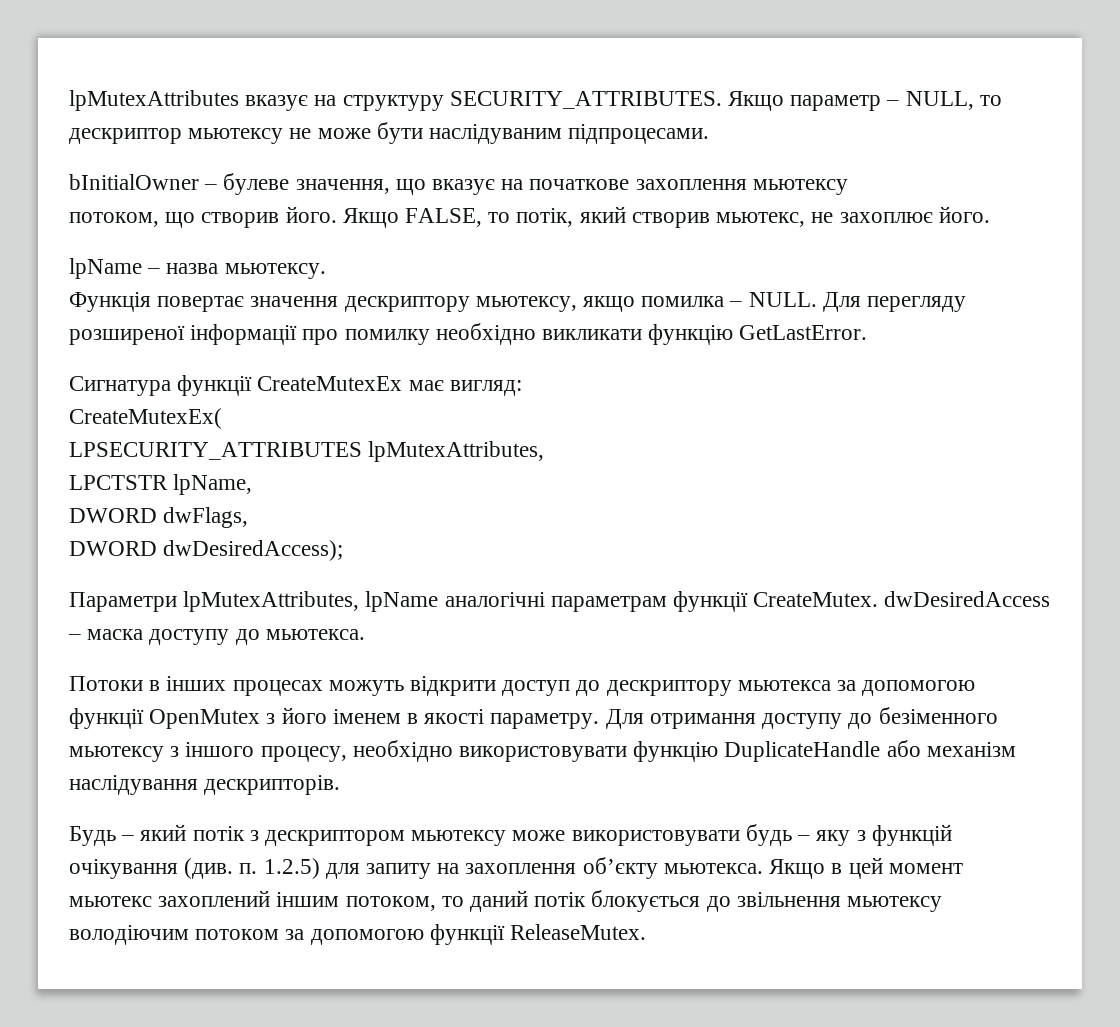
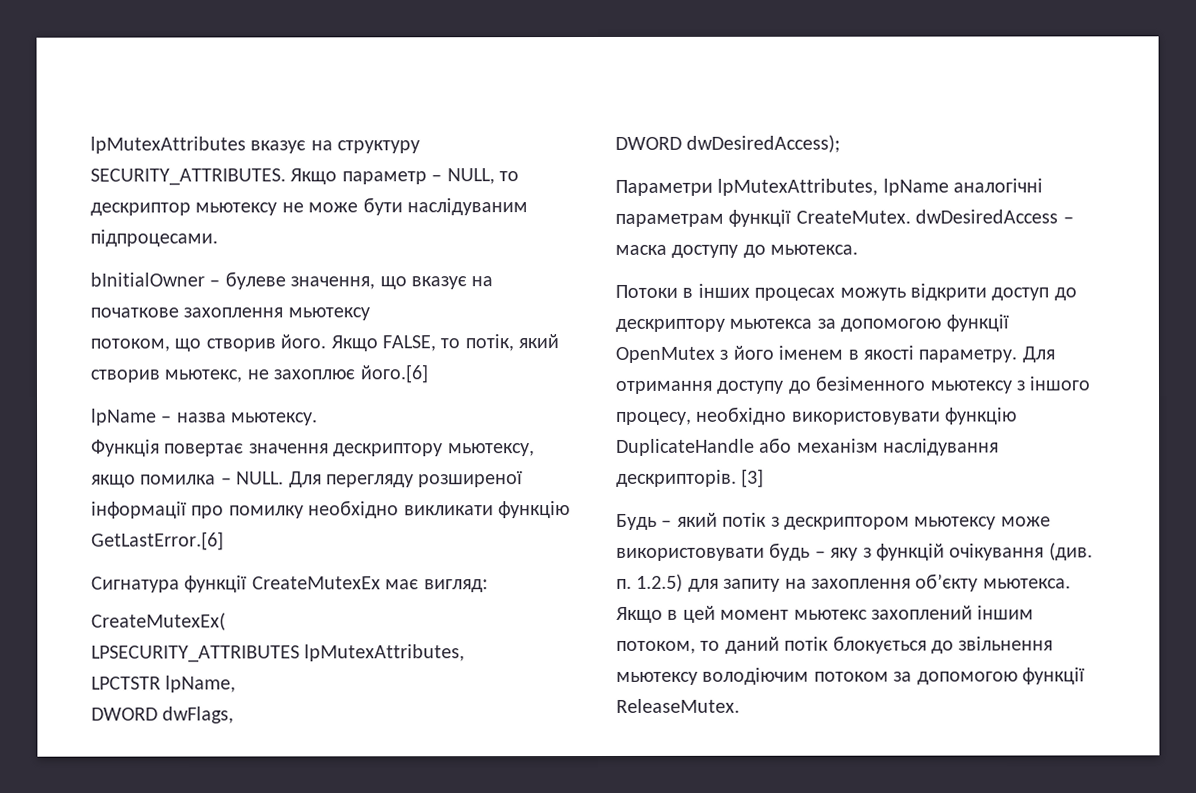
- Якщо FALSE, то потік, який створив мьютекс, не захоплює його.
+ Якщо FALSE, то потік, який створив мьютекс, не захоплює його.[6]
- Для перегляду розширеної інформації про помилку необхідно викликати функцію GetLastError.
+ Для перегляду розширеної інформації про помилку необхідно викликати функцію GetLastError.[6]
+ [3]

